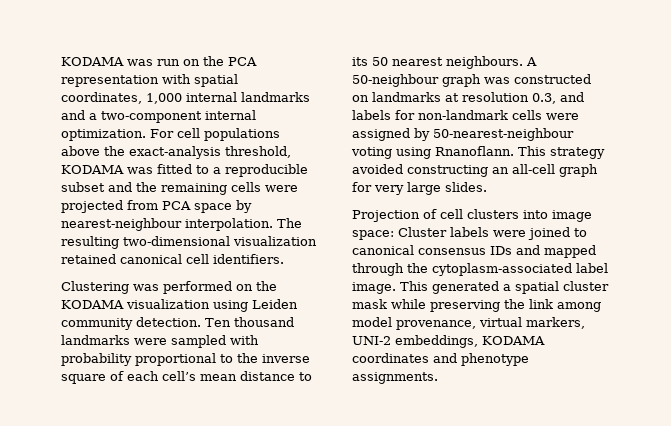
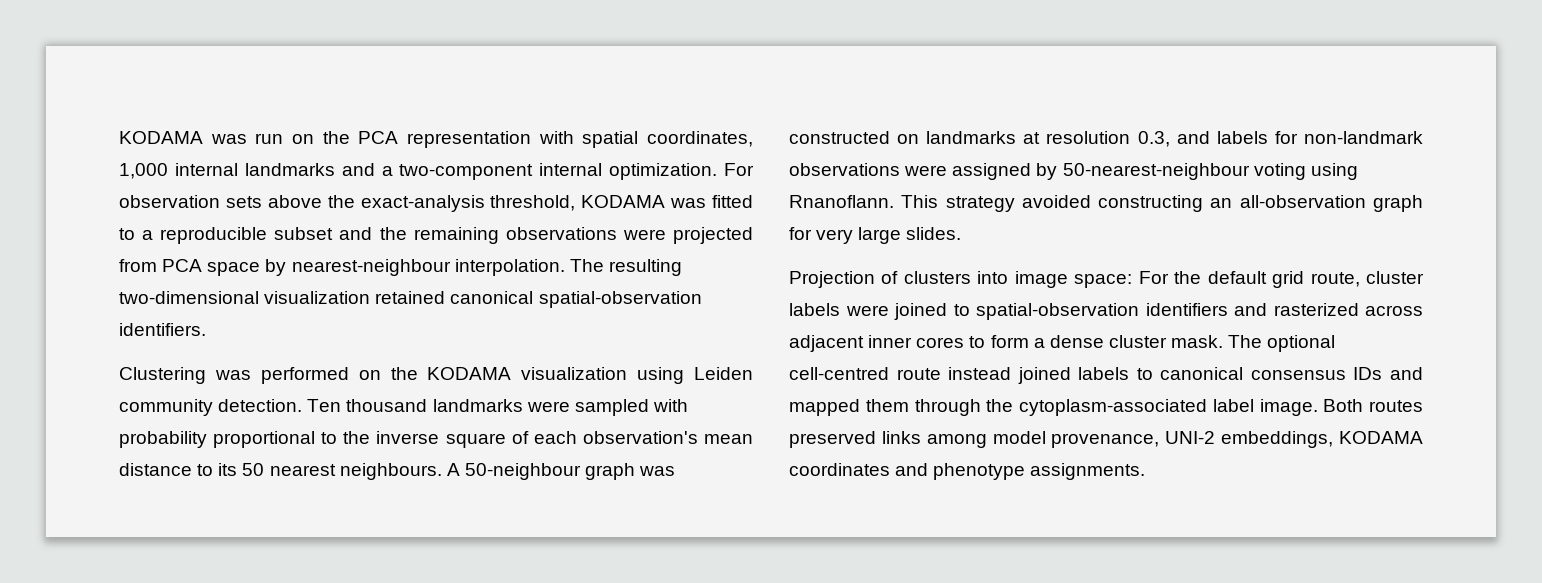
- For cell populations above the exact-analysis threshold, KODAMA was fitted to a reproducible subset and the remaining cells were projected from PCA space by nearest-neighbour interpolation.
+ For observation sets above the exact-analysis threshold, KODAMA was fitted to a reproducible subset and the remaining observations were projected from PCA space by nearest-neighbour interpolation.
- The resulting two-dimensional visualization retained canonical cell identifiers.
+ The resulting two-dimensional visualization retained canonical spatial-observation identifiers.
- Ten thousand landmarks were sampled with probability proportional to the inverse square of each cell’s mean distance to its 50 nearest neighbours.
+ Ten thousand landmarks were sampled with probability proportional to the inverse square of each observation's mean distance to its 50 nearest neighbours.
- A 50-neighbour graph was constructed on landmarks at resolution 0.3, and labels for non-landmark cells were assigned by 50-nearest-neighbour voting using Rnanoflann.
+ A 50-neighbour graph was constructed on landmarks at resolution 0.3, and labels for non-landmark observations were assigned by 50-nearest-neighbour voting using Rnanoflann.
- This strategy avoided constructing an all-cell graph for very large slides.
+ This strategy avoided constructing an all-observation graph for very large slides.
- Projection of cell clusters into image space: Cluster labels were joined to canonical consensus IDs and mapped through the cytoplasm-associated label image.
+ Projection of clusters into image space: For the default grid route, cluster labels were joined to spatial-observation identifiers and rasterized across adjacent inner cores to form a dense cluster mask. The optional cell-centred route instead joined labels to canonical consensus IDs and mapped them through the cytoplasm-associated label image.
- This generated a spatial cluster mask while preserving the link among model provenance, virtual markers, UNI-2 embeddings, KODAMA coordinates and phenotype assignments.
+ Both routes preserved links among model provenance, UNI-2 embeddings, KODAMA coordinates and phenotype assignments.

